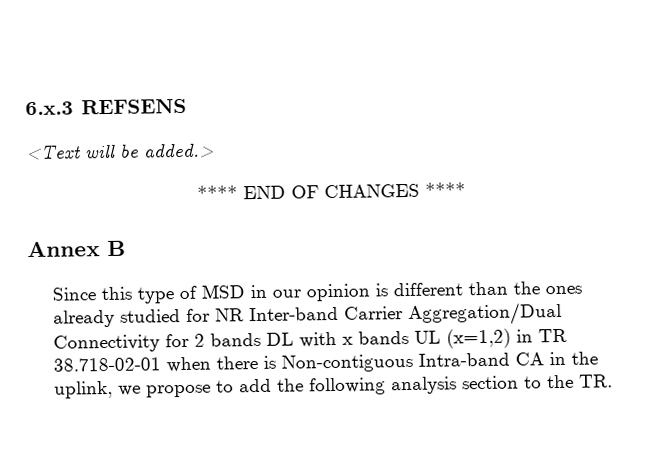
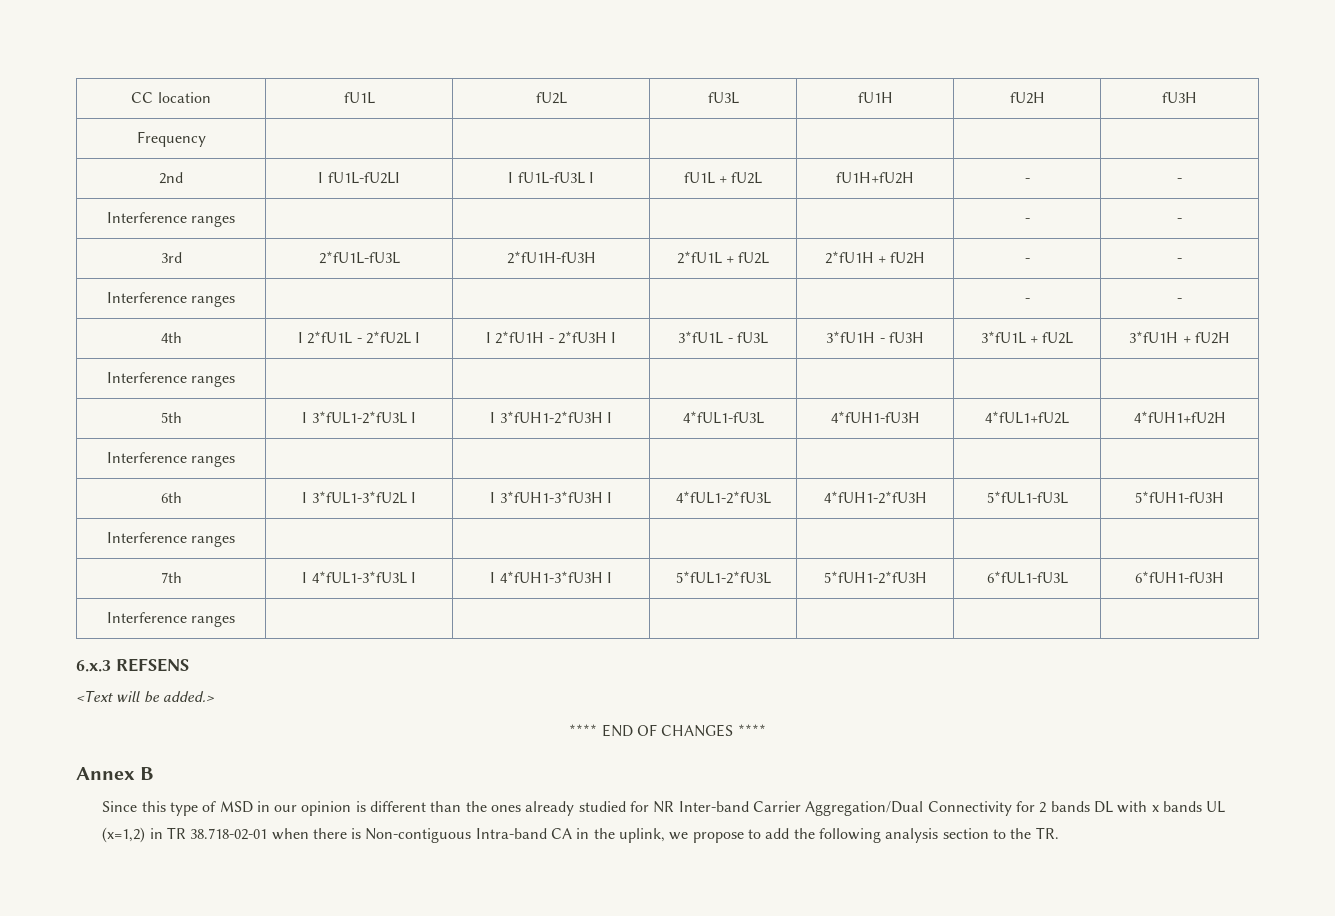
+ CC location | fU1L | fU2L | fU3L | fU1H | fU2H | fU3H
+ Frequency | | | | | |
+ 2nd | I fU1L-fU2LI | I fU1L-fU3L I | fU1L + fU2L | fU1H+fU2H | - | -
+ Interference ranges | | | | | - | -
+ 3rd | 2*fU1L-fU3L | 2*fU1H-fU3H | 2*fU1L + fU2L | 2*fU1H + fU2H | - | -
+ Interference ranges | | | | | - | -
+ 4th | I 2*fU1L - 2*fU2L I | I 2*fU1H - 2*fU3H I | 3*fU1L - fU3L | 3*fU1H - fU3H | 3*fU1L + fU2L | 3*fU1H + fU2H
+ Interference ranges | | | | | |
+ 5th | I 3*fUL1-2*fU3L I | I 3*fUH1-2*fU3H I | 4*fUL1-fU3L | 4*fUH1-fU3H | 4*fUL1+fU2L | 4*fUH1+fU2H
+ Interference ranges | | | | | |
+ 6th | I 3*fUL1-3*fU2L I | I 3*fUH1-3*fU3H I | 4*fUL1-2*fU3L | 4*fUH1-2*fU3H | 5*fUL1-fU3L | 5*fUH1-fU3H
+ Interference ranges | | | | | |
+ 7th | I 4*fUL1-3*fU3L I | I 4*fUH1-3*fU3H I | 5*fUL1-2*fU3L | 5*fUH1-2*fU3H | 6*fUL1-fU3L | 6*fUH1-fU3H
+ Interference ranges | | | | | |

